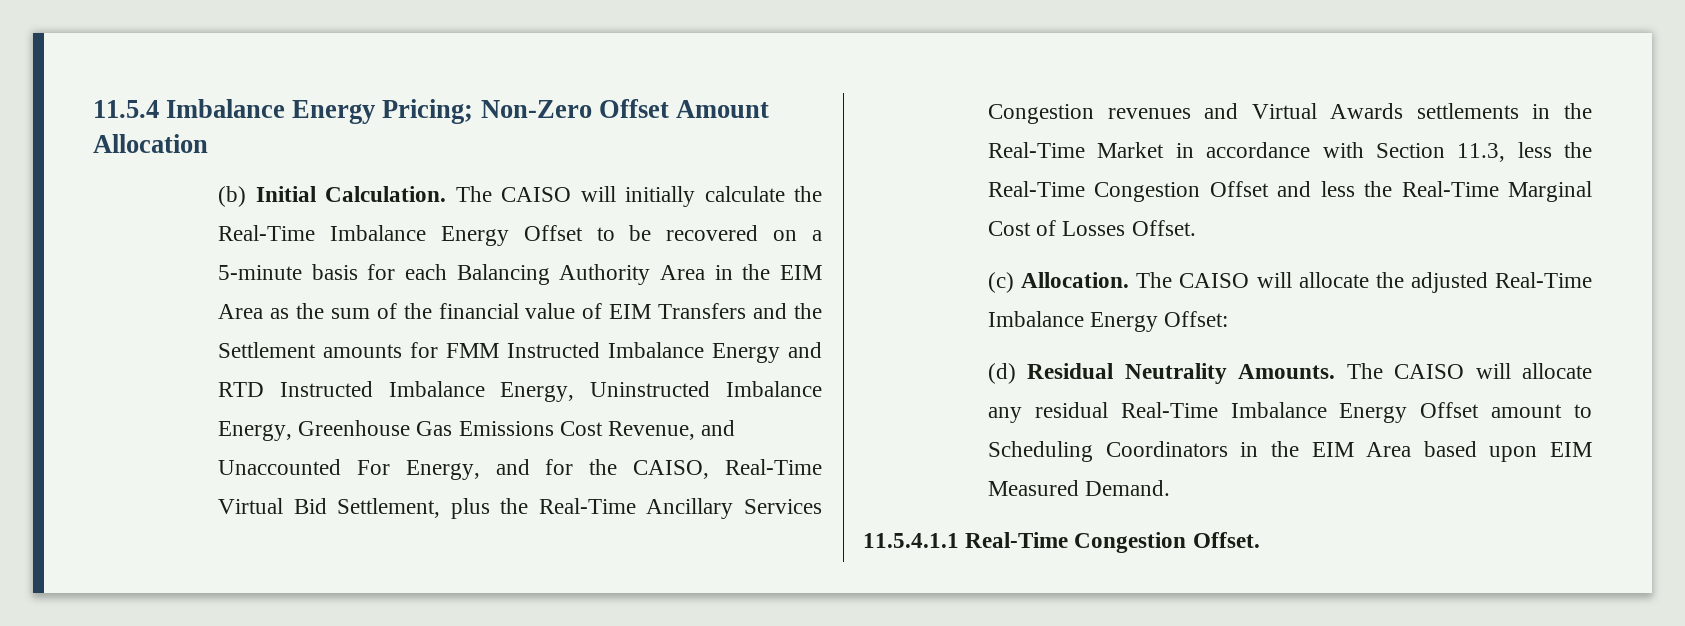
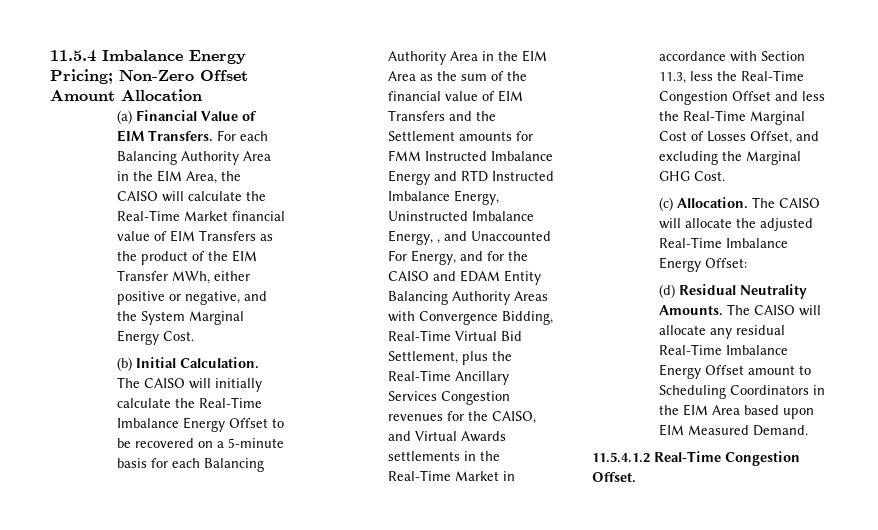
+ (a) Financial Value of EIM Transfers. For each Balancing Authority Area in the EIM Area, the CAISO will calculate the Real-Time Market financial value of EIM Transfers as the product of the EIM Transfer MWh, either positive or negative, and the System Marginal Energy Cost.
- The CAISO will initially calculate the Real-Time Imbalance Energy Offset to be recovered on a 5-minute basis for each Balancing Authority Area in the EIM Area as the sum of the financial value of EIM Transfers and the Settlement amounts for FMM Instructed Imbalance Energy and RTD Instructed Imbalance Energy, Uninstructed Imbalance Energy, Greenhouse Gas Emissions Cost Revenue, and Unaccounted For Energy, and for the CAISO, Real-Time Virtual Bid Settlement, plus the Real-Time Ancillary Services Congestion revenues and Virtual Awards settlements in the Real-Time Market in accordance with Section 11.3, less the Real-Time Congestion Offset and less the Real-Time Marginal Cost of Losses Offset.
+ The CAISO will initially calculate the Real-Time Imbalance Energy Offset to be recovered on a 5-minute basis for each Balancing Authority Area in the EIM Area as the sum of the financial value of EIM Transfers and the Settlement amounts for FMM Instructed Imbalance Energy and RTD Instructed Imbalance Energy, Uninstructed Imbalance Energy, , and Unaccounted For Energy, and for the CAISO and EDAM Entity Balancing Authority Areas with Convergence Bidding, Real-Time Virtual Bid Settlement, plus the Real-Time Ancillary Services Congestion revenues for the CAISO, and Virtual Awards settlements in the Real-Time Market in accordance with Section 11.3, less the Real-Time Congestion Offset and less the Real-Time Marginal Cost of Losses Offset, and excluding the Marginal GHG Cost.
- 11.5.4.1.1 Real-Time Congestion Offset.
+ 11.5.4.1.2 Real-Time Congestion Offset.

